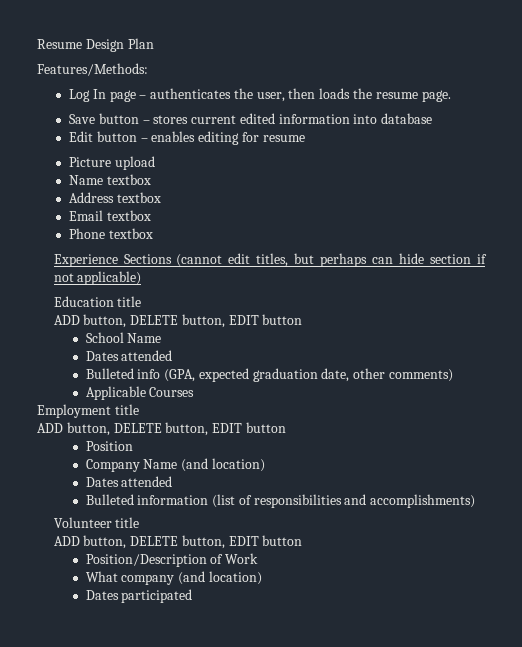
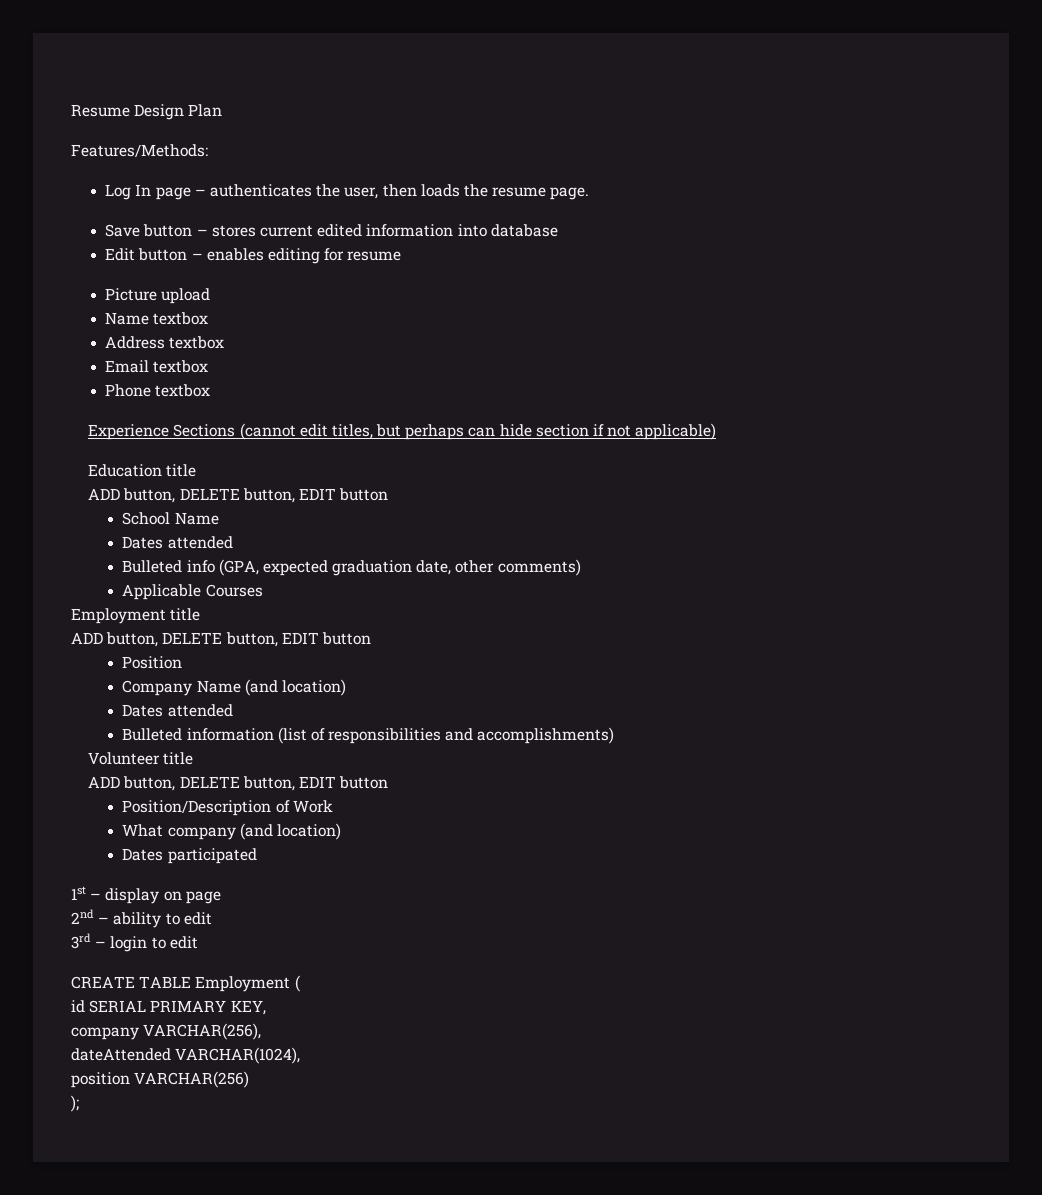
+ 1st – display on page
+ 2nd – ability to edit
+ 3rd – login to edit
+ CREATE TABLE Employment (
+ id SERIAL PRIMARY KEY,
+ company VARCHAR(256),
+ dateAttended VARCHAR(1024),
+ position VARCHAR(256)
+ );

